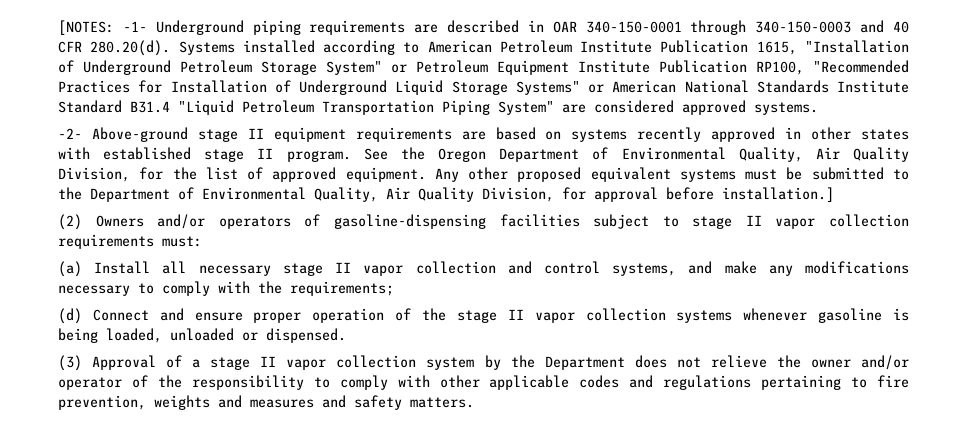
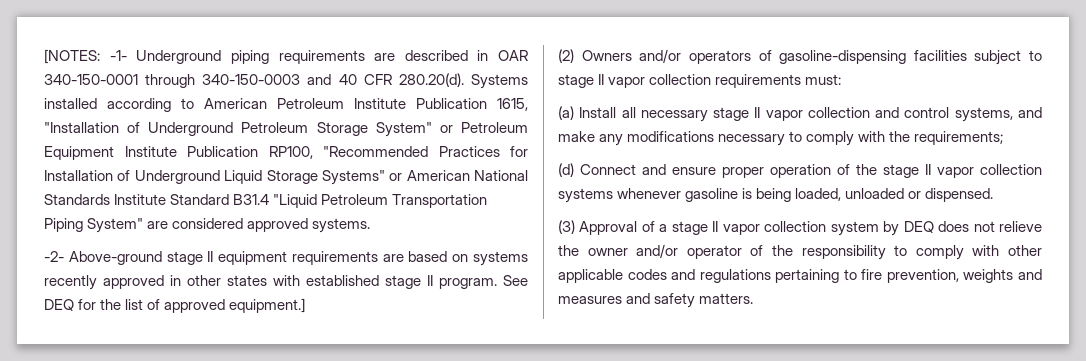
- See the Oregon Department of Environmental Quality, Air Quality Division, for the list of approved equipment. Any other proposed equivalent systems must be submitted to the Department of Environmental Quality, Air Quality Division, for approval before installation.]
+ See DEQ for the list of approved equipment.]
- (3) Approval of a stage II vapor collection system by the Department does not relieve the owner and/or operator of the responsibility to comply with other applicable codes and regulations pertaining to fire prevention, weights and measures and safety matters.
+ (3) Approval of a stage II vapor collection system by DEQ does not relieve the owner and/or operator of the responsibility to comply with other applicable codes and regulations pertaining to fire prevention, weights and measures and safety matters.

